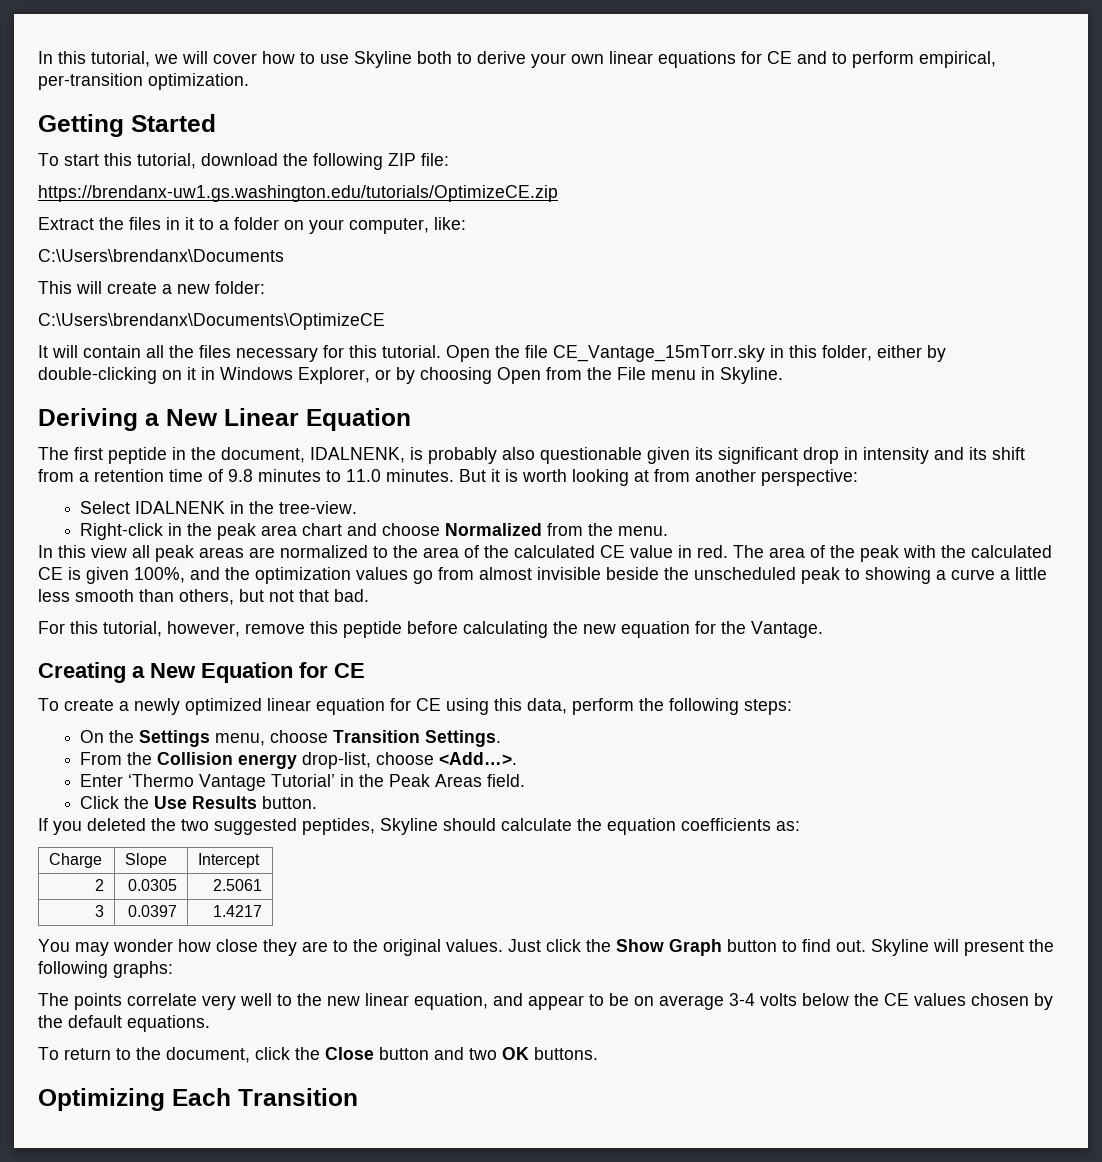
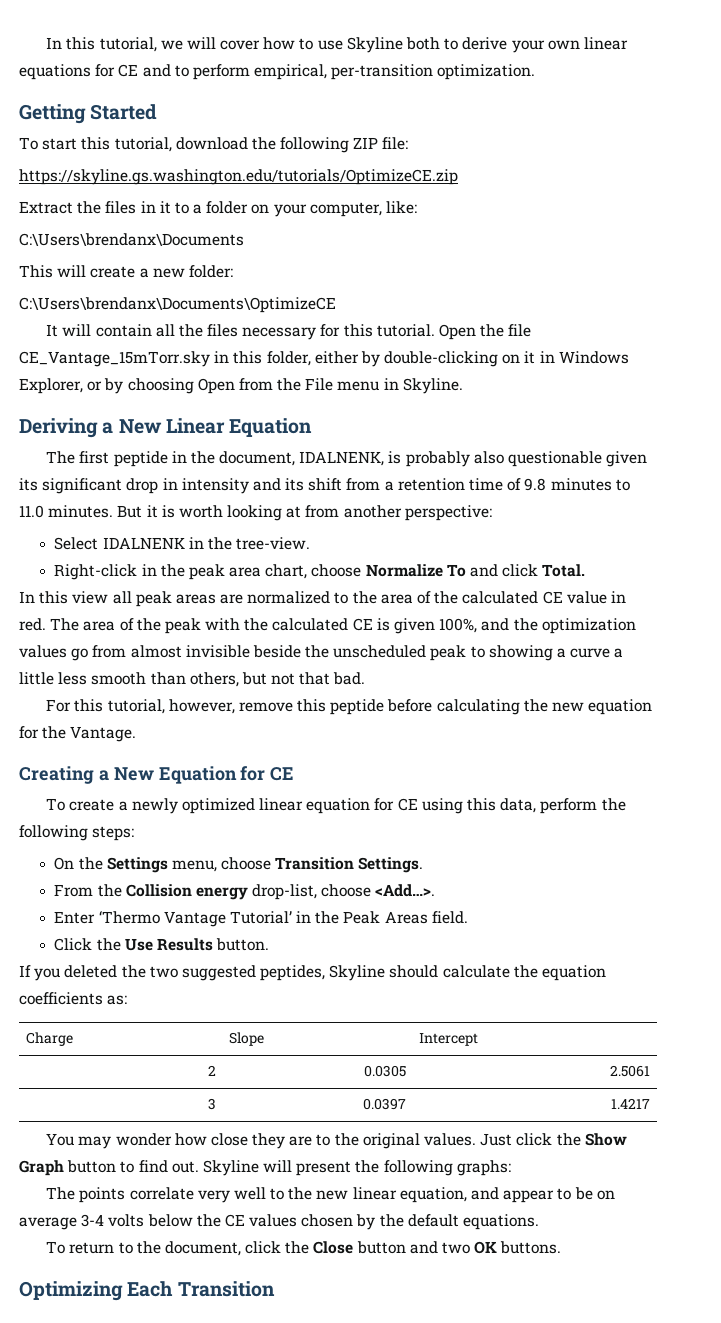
- https://brendanx-uw1.gs.washington.edu/tutorials/OptimizeCE.zip
+ https://skyline.gs.washington.edu/tutorials/OptimizeCE.zip
- Right-click in the peak area chart and choose Normalized from the menu.
+ Right-click in the peak area chart, choose Normalize To and click Total.

